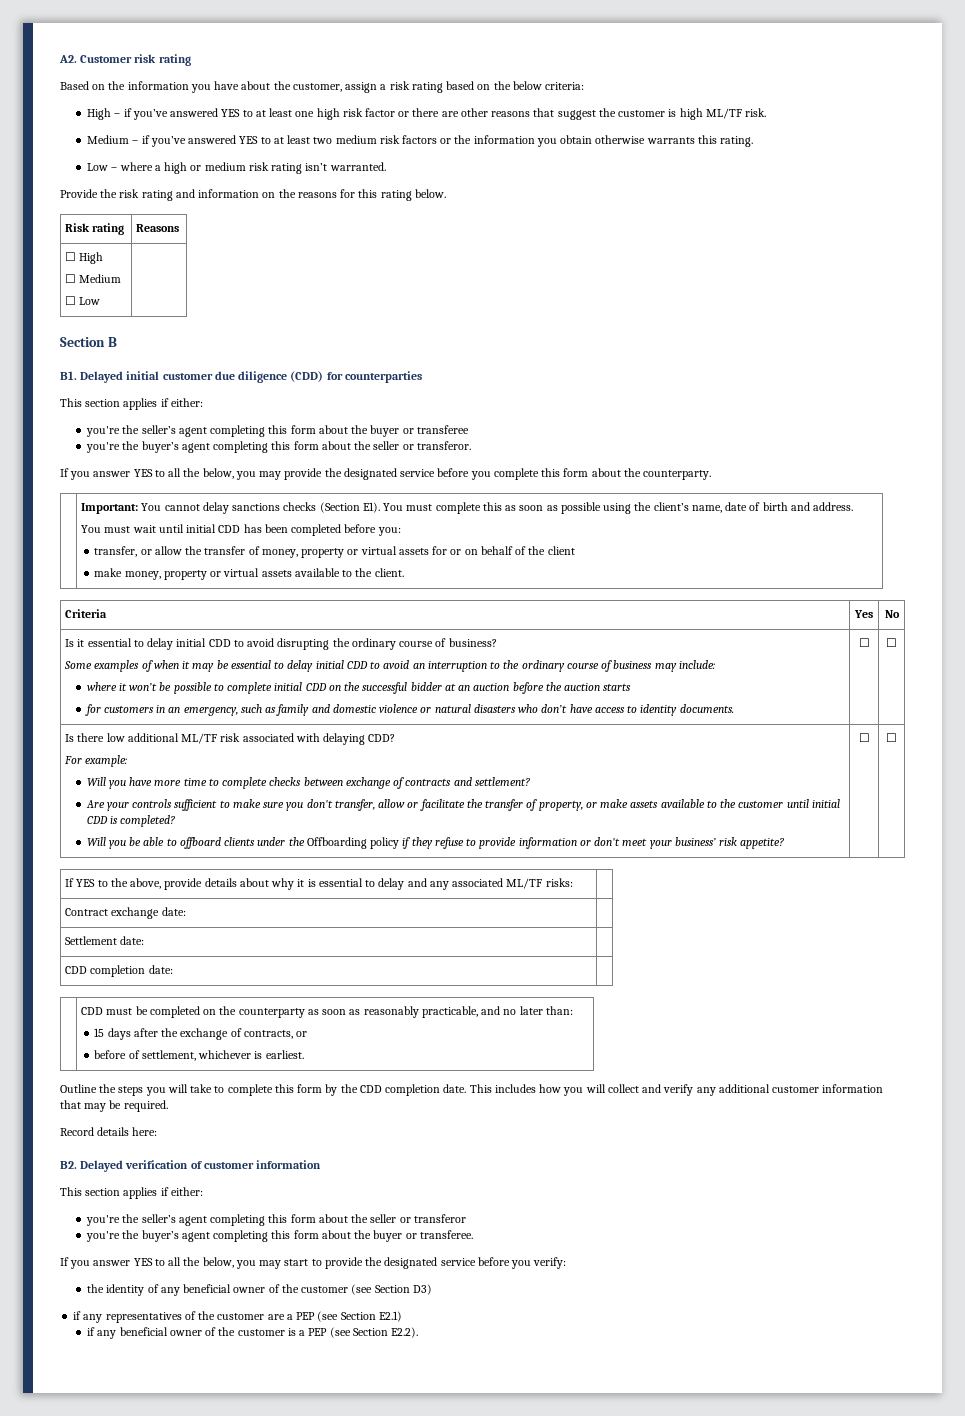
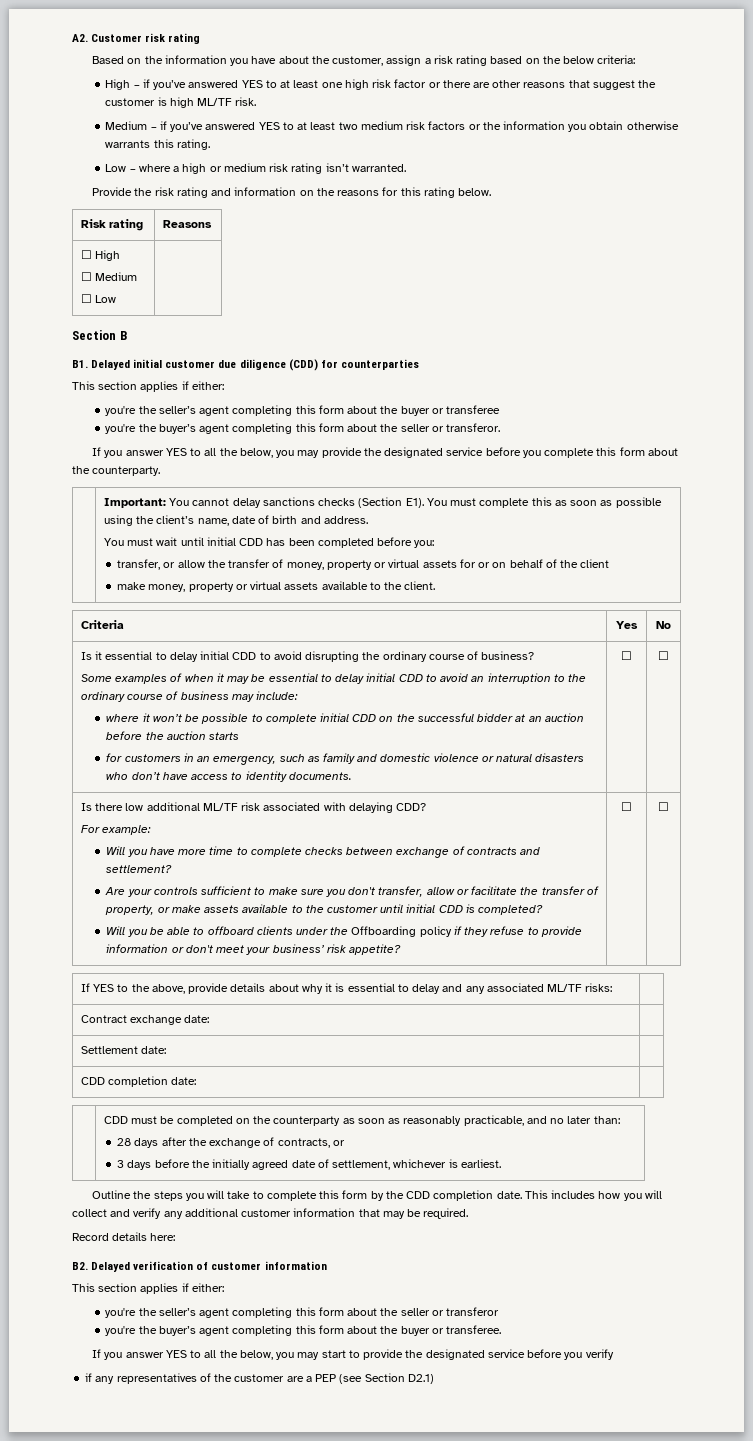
  | CDD must be completed on the counterparty as soon as reasonably practicable, and no later than:
- 15 days after the exchange of contracts, or
- before of settlement, whichever is earliest.
+ 28 days after the exchange of contracts, or
+ 3 days before the initially agreed date of settlement, whichever is earliest.
- If you answer YES to all the below, you may start to provide the designated service before you verify:
- the identity of any beneficial owner of the customer (see Section D3)
+ If you answer YES to all the below, you may start to provide the designated service before you verify
- if any representatives of the customer are a PEP (see Section E2.1)
- if any beneficial owner of the customer is a PEP (see Section E2.2).
+ if any representatives of the customer are a PEP (see Section D2.1)

